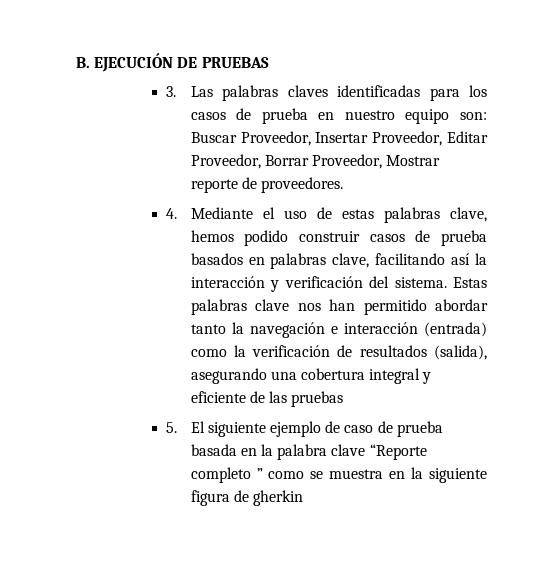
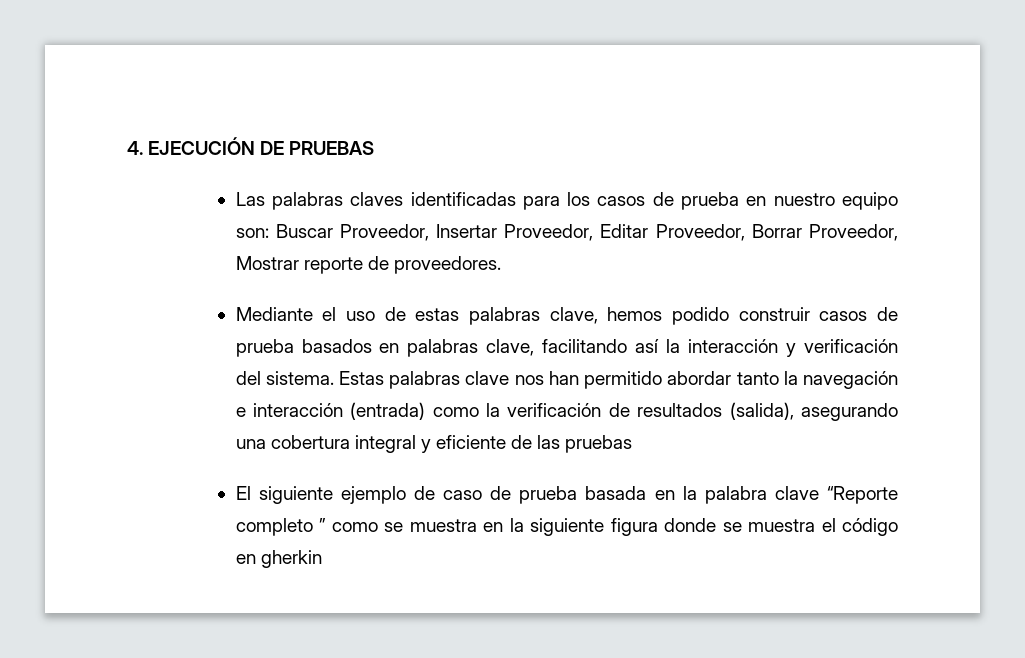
- B. EJECUCIÓN DE PRUEBAS
+ 4. EJECUCIÓN DE PRUEBAS
- 3. Las palabras claves identificadas para los casos de prueba en nuestro equipo son: Buscar Proveedor, Insertar Proveedor, Editar Proveedor, Borrar Proveedor, Mostrar reporte de proveedores.
+ Las palabras claves identificadas para los casos de prueba en nuestro equipo son: Buscar Proveedor, Insertar Proveedor, Editar Proveedor, Borrar Proveedor, Mostrar reporte de proveedores.
- 4. Mediante el uso de estas palabras clave, hemos podido construir casos de prueba basados en palabras clave, facilitando así la interacción y verificación del sistema.
+ Mediante el uso de estas palabras clave, hemos podido construir casos de prueba basados en palabras clave, facilitando así la interacción y verificación del sistema.
- 5. El siguiente ejemplo de caso de prueba basada en la palabra clave “Reporte completo ” como se muestra en la siguiente figura de gherkin
+ El siguiente ejemplo de caso de prueba basada en la palabra clave “Reporte completo ” como se muestra en la siguiente figura donde se muestra el código en gherkin

